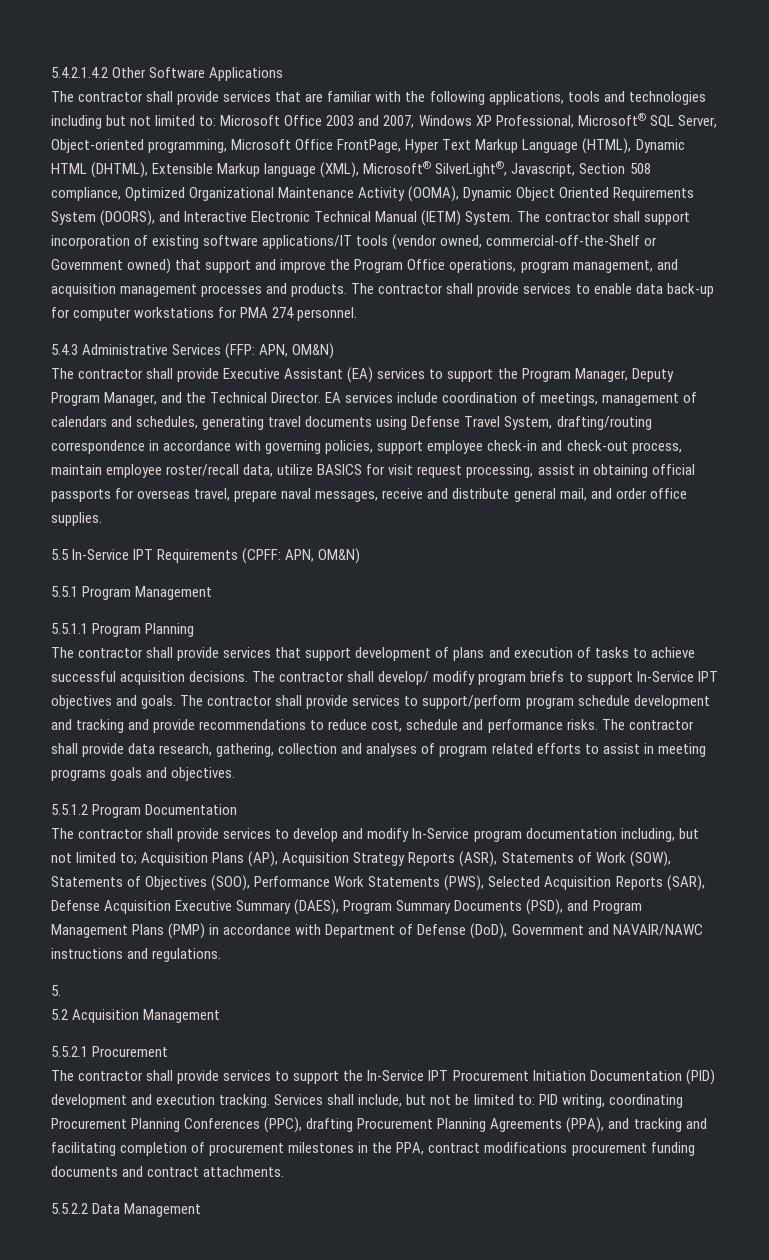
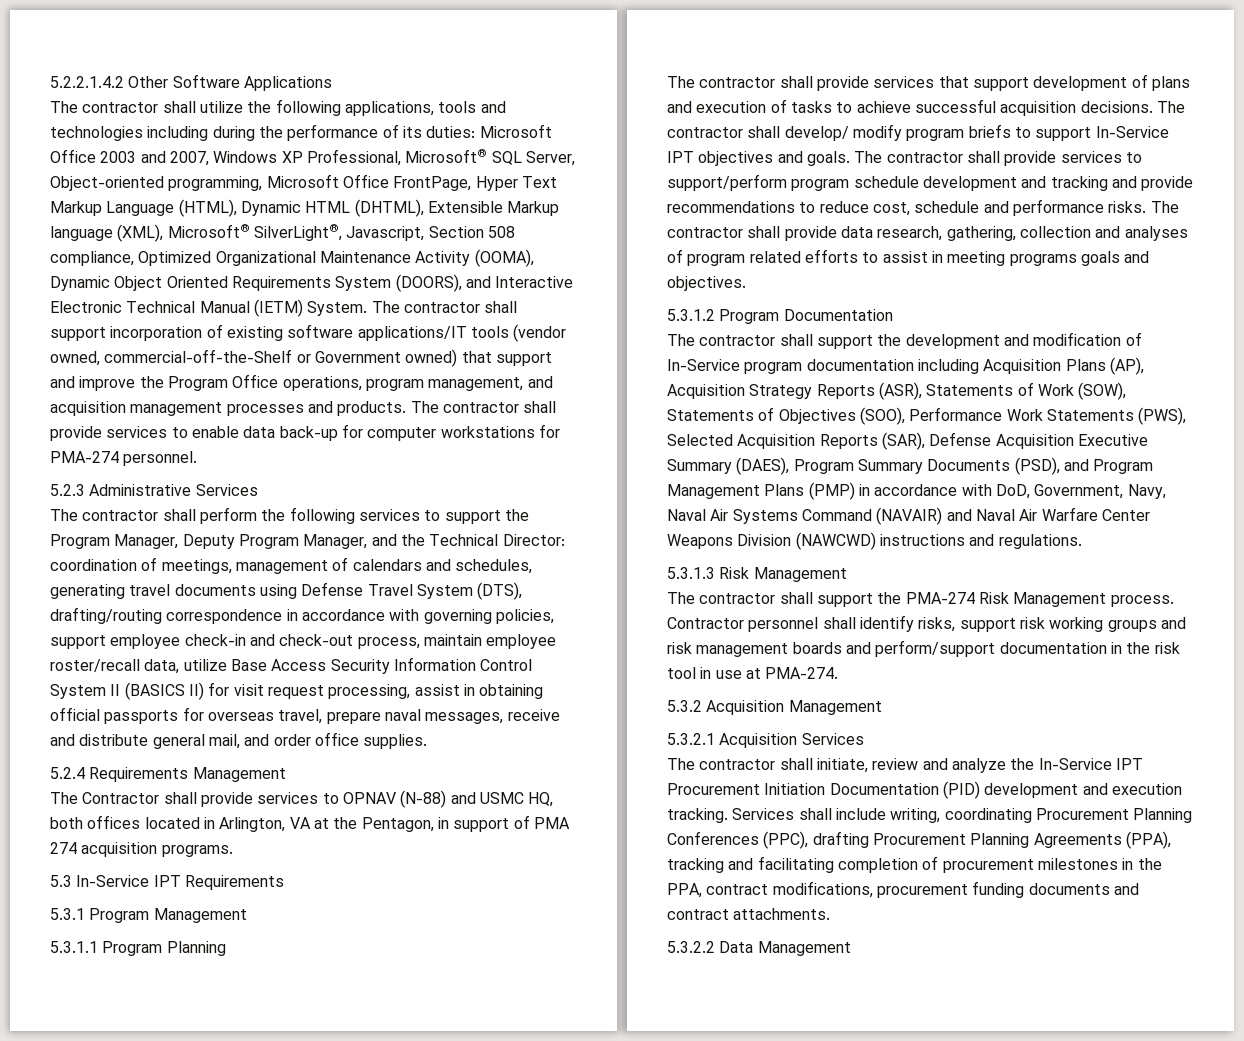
- 5.4.2.1.4.2 Other Software Applications
+ 5.2.2.1.4.2 Other Software Applications
- The contractor shall provide services that are familiar with the following applications, tools and technologies including but not limited to:
+ The contractor shall utilize the following applications, tools and technologies including during the performance of its duties:
- The contractor shall provide services to enable data back-up for computer workstations for PMA 274 personnel.
+ The contractor shall provide services to enable data back-up for computer workstations for PMA-274 personnel.
- 5.4.3 Administrative Services (FFP: APN, OM&N)
- The contractor shall provide Executive Assistant (EA) services to support the Program Manager, Deputy Program Manager, and the Technical Director. EA services include coordination of meetings, management of calendars and schedules, generating travel documents using Defense Travel System, drafting/routing correspondence in accordance with governing policies, support employee check-in and check-out process, maintain employee roster/recall data, utilize BASICS for visit request processing, assist in obtaining official passports for overseas travel, prepare naval messages, receive and distribute general mail, and order office supplies.
+ 5.2.3 Administrative Services
+ The contractor shall perform the following services to support the Program Manager, Deputy Program Manager, and the Technical Director: coordination of meetings, management of calendars and schedules, generating travel documents using Defense Travel System (DTS), drafting/routing correspondence in accordance with governing policies, support employee check-in and check-out process, maintain employee roster/recall data, utilize Base Access Security Information Control System II (BASICS II) for visit request processing, assist in obtaining official passports for overseas travel, prepare naval messages, receive and distribute general mail, and order office supplies.
- 5.5 In-Service IPT Requirements (CPFF: APN, OM&N)
- 5.5.1 Program Management
+ 5.2.4 Requirements Management
+ The Contractor shall provide services to OPNAV (N-88) and USMC HQ, both offices located in Arlington, VA at the Pentagon, in support of PMA 274 acquisition programs.
+ 5.3 In-Service IPT Requirements
+ 5.3.1 Program Management
- 5.5.1.1 Program Planning
+ 5.3.1.1 Program Planning
- 5.5.1.2 Program Documentation
+ 5.3.1.2 Program Documentation
- The contractor shall provide services to develop and modify In-Service program documentation including, but not limited to; Acquisition Plans (AP), Acquisition Strategy Reports (ASR), Statements of Work (SOW), Statements of Objectives (SOO), Performance Work Statements (PWS), Selected Acquisition Reports (SAR), Defense Acquisition Executive Summary (DAES), Program Summary Documents (PSD), and Program Management Plans (PMP) in accordance with Department of Defense (DoD), Government and NAVAIR/NAWC instructions and regulations.
+ The contractor shall support the development and modification of In-Service program documentation including Acquisition Plans (AP), Acquisition Strategy Reports (ASR), Statements of Work (SOW), Statements of Objectives (SOO), Performance Work Statements (PWS), Selected Acquisition Reports (SAR), Defense Acquisition Executive Summary (DAES), Program Summary Documents (PSD), and Program Management Plans (PMP) in accordance with DoD, Government, Navy, Naval Air Systems Command (NAVAIR) and Naval Air Warfare Center Weapons Division (NAWCWD) instructions and regulations.
- 5.
- 5.2 Acquisition Management
- 5.5.2.1 Procurement
- The contractor shall provide services to support the In-Service IPT Procurement Initiation Documentation (PID) development and execution tracking.
+ 5.3.1.3 Risk Management
+ The contractor shall support the PMA-274 Risk Management process. Contractor personnel shall identify risks, support risk working groups and risk management boards and perform/support documentation in the risk tool in use at PMA-274.
+ 5.3.2 Acquisition Management
+ 5.3.2.1 Acquisition Services
+ The contractor shall initiate, review and analyze the In-Service IPT Procurement Initiation Documentation (PID) development and execution tracking.
- Services shall include, but not be limited to: PID writing, coordinating Procurement Planning Conferences (PPC), drafting Procurement Planning Agreements (PPA), and tracking and facilitating completion of procurement milestones in the PPA, contract modifications procurement funding documents and contract attachments.
+ Services shall include writing, coordinating Procurement Planning Conferences (PPC), drafting Procurement Planning Agreements (PPA), tracking and facilitating completion of procurement milestones in the PPA, contract modifications, procurement funding documents and contract attachments.
- 5.5.2.2 Data Management
+ 5.3.2.2 Data Management

